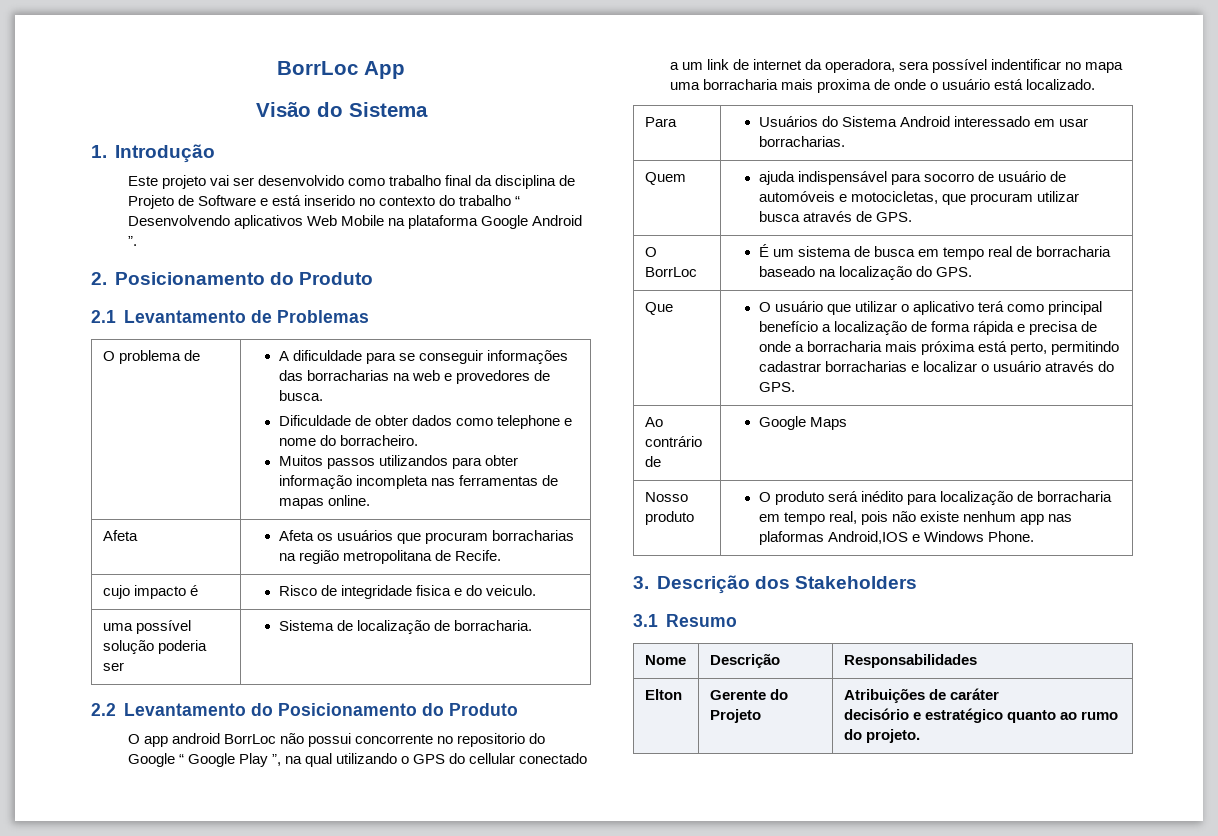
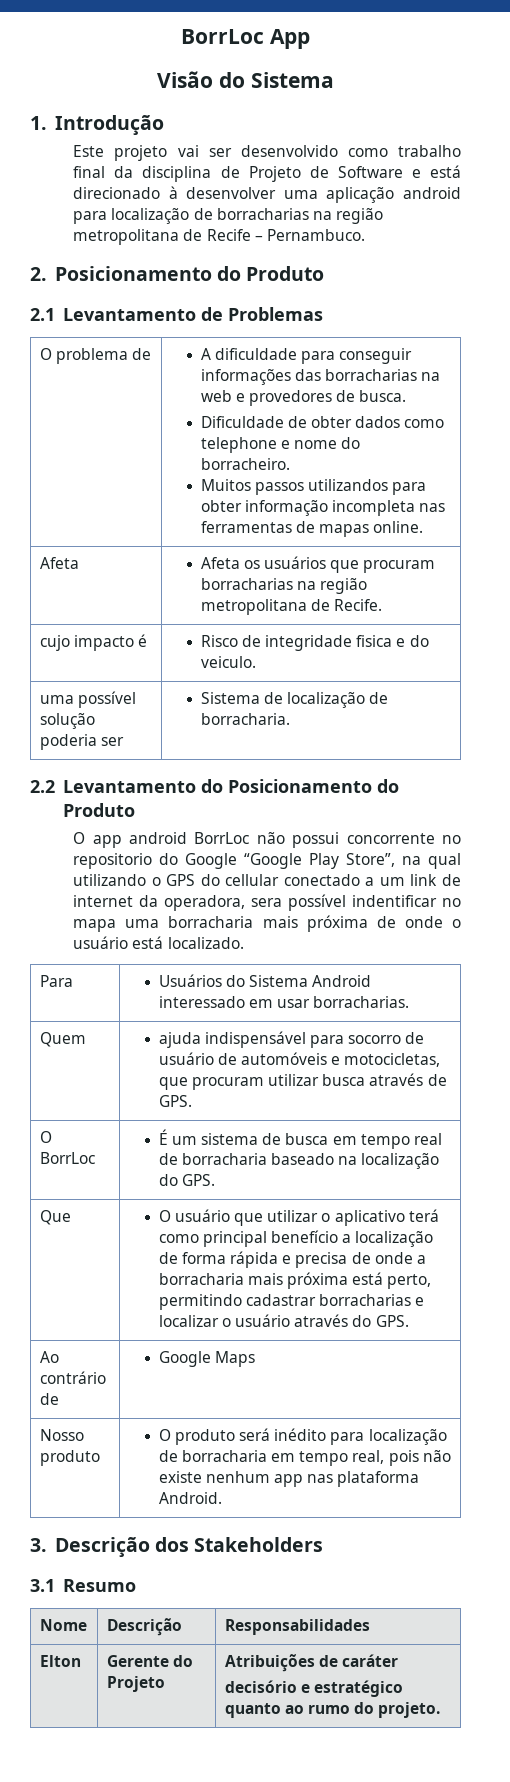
- Este projeto vai ser desenvolvido como trabalho final da disciplina de Projeto de Software e está inserido no contexto do trabalho “ Desenvolvendo aplicativos Web Mobile na plataforma Google Android ”.
+ Este projeto vai ser desenvolvido como trabalho final da disciplina de Projeto de Software e está direcionado à desenvolver uma aplicação android para localização de borracharias na região metropolitana de Recife – Pernambuco.
- O problema de | A dificuldade para se conseguir informações das borracharias na web e provedores de busca.
+ O problema de | A dificuldade para conseguir informações das borracharias na web e provedores de busca.
- O app android BorrLoc não possui concorrente no repositorio do Google “ Google Play ”, na qual utilizando o GPS do cellular conectado a um link de internet da operadora, sera possível indentificar no mapa uma borracharia mais proxima de onde o usuário está localizado.
+ O app android BorrLoc não possui concorrente no repositorio do Google “Google Play Store”, na qual utilizando o GPS do cellular conectado a um link de internet da operadora, sera possível indentificar no mapa uma borracharia mais próxima de onde o usuário está localizado.
- Nosso produto | O produto será inédito para localização de borracharia em tempo real, pois não existe nenhum app nas plaformas Android,IOS e Windows Phone.
+ Nosso produto | O produto será inédito para localização de borracharia em tempo real, pois não existe nenhum app nas plataforma Android.

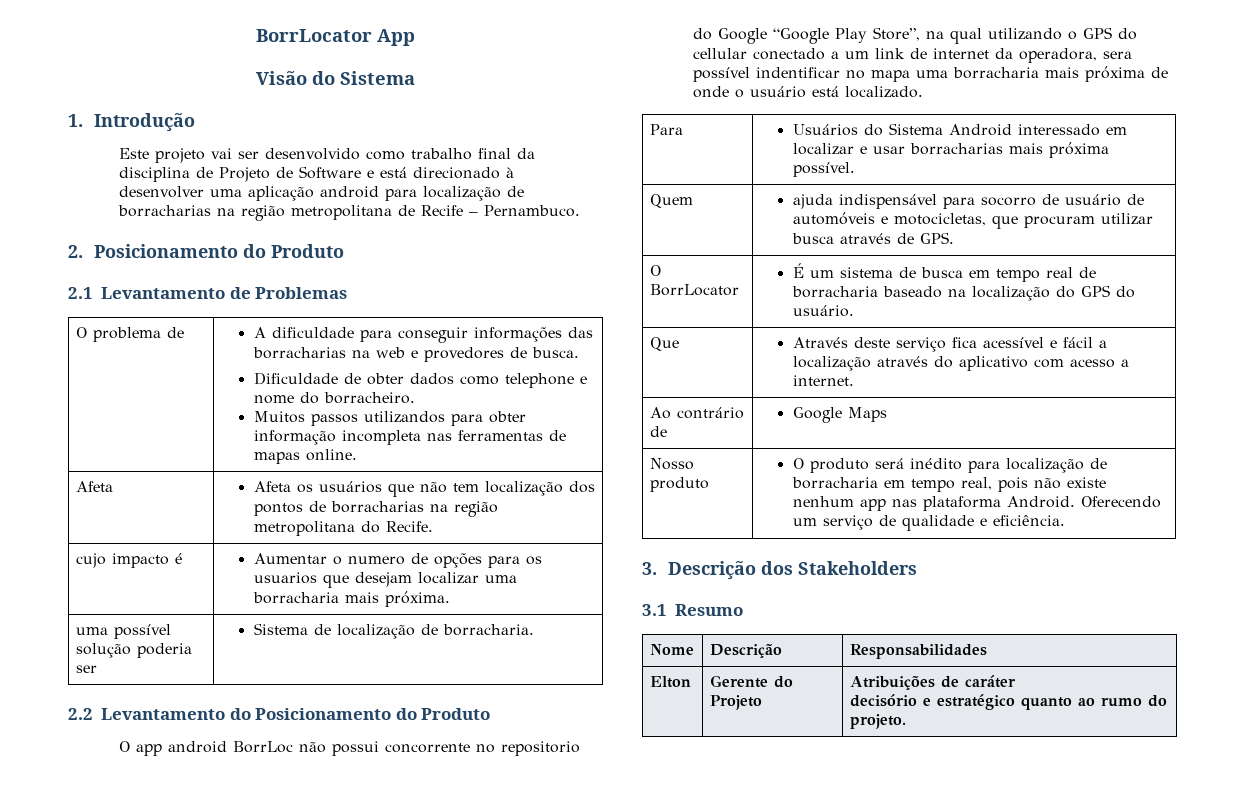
- BorrLoc App
+ BorrLocator App
- Afeta | Afeta os usuários que procuram borracharias na região metropolitana de Recife.
+ Afeta | Afeta os usuários que não tem localização dos pontos de borracharias na região metropolitana do Recife.
- cujo impacto é | Risco de integridade fisica e do veiculo.
+ cujo impacto é | Aumentar o numero de opções para os usuarios que desejam localizar uma borracharia mais próxima.
- Para | Usuários do Sistema Android interessado em usar borracharias.
+ Para | Usuários do Sistema Android interessado em localizar e usar borracharias mais próxima possível.
- O BorrLoc | É um sistema de busca em tempo real de borracharia baseado na localização do GPS.
- Que | O usuário que utilizar o aplicativo terá como principal benefício a localização de forma rápida e precisa de onde a borracharia mais próxima está perto, permitindo cadastrar borracharias e localizar o usuário através do GPS.
+ O BorrLocator | É um sistema de busca em tempo real de borracharia baseado na localização do GPS do usuário.
+ Que | Através deste serviço fica acessível e fácil a localização através do aplicativo com acesso a internet.
- Nosso produto | O produto será inédito para localização de borracharia em tempo real, pois não existe nenhum app nas plataforma Android.
+ Nosso produto | O produto será inédito para localização de borracharia em tempo real, pois não existe nenhum app nas plataforma Android. Oferecendo um serviço de qualidade e eficiência.

